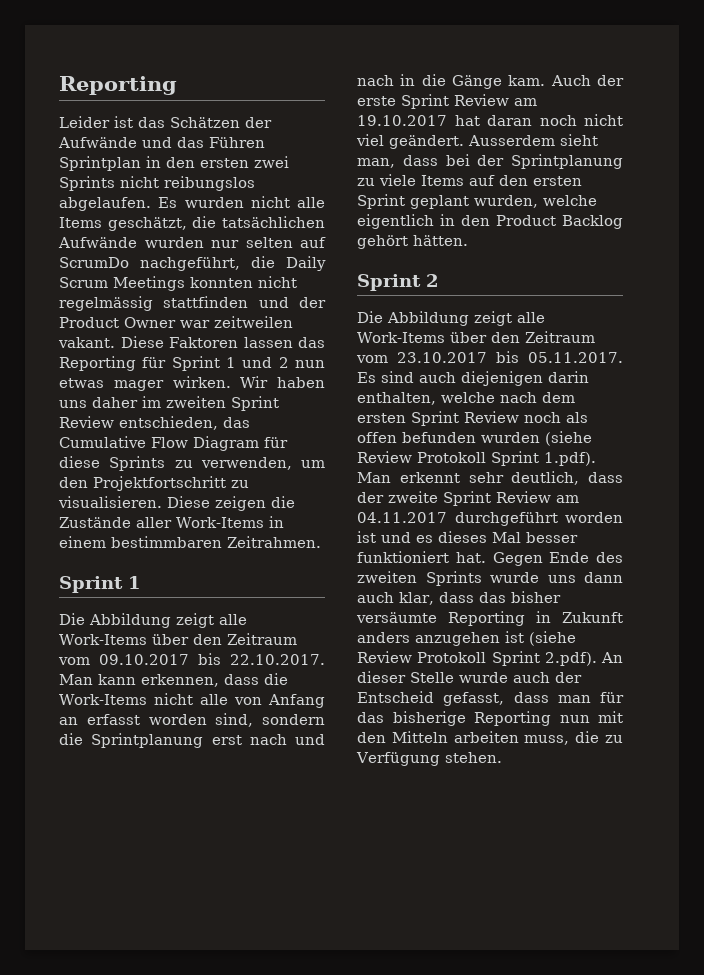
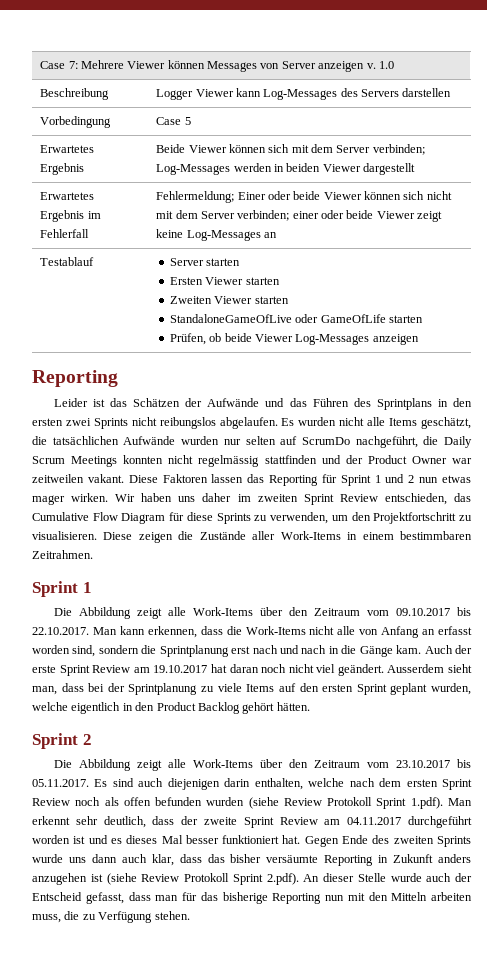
+ Case 7: Mehrere Viewer können Messages von Server anzeigen v. 1.0
+ Beschreibung | Logger Viewer kann Log-Messages des Servers darstellen
+ Vorbedingung | Case 5
+ Erwartetes Ergebnis | Beide Viewer können sich mit dem Server verbinden; Log-Messages werden in beiden Viewer dargestellt
+ Erwartetes Ergebnis im Fehlerfall | Fehlermeldung; Einer oder beide Viewer können sich nicht mit dem Server verbinden; einer oder beide Viewer zeigt keine Log-Messages an
+ Testablauf | Server starten
+ Ersten Viewer starten
+ Zweiten Viewer starten
+ StandaloneGameOfLive oder GameOfLife starten
+ Prüfen, ob beide Viewer Log-Messages anzeigen
- Leider ist das Schätzen der Aufwände und das Führen Sprintplan in den ersten zwei Sprints nicht reibungslos abgelaufen.
+ Leider ist das Schätzen der Aufwände und das Führen des Sprintplans in den ersten zwei Sprints nicht reibungslos abgelaufen.

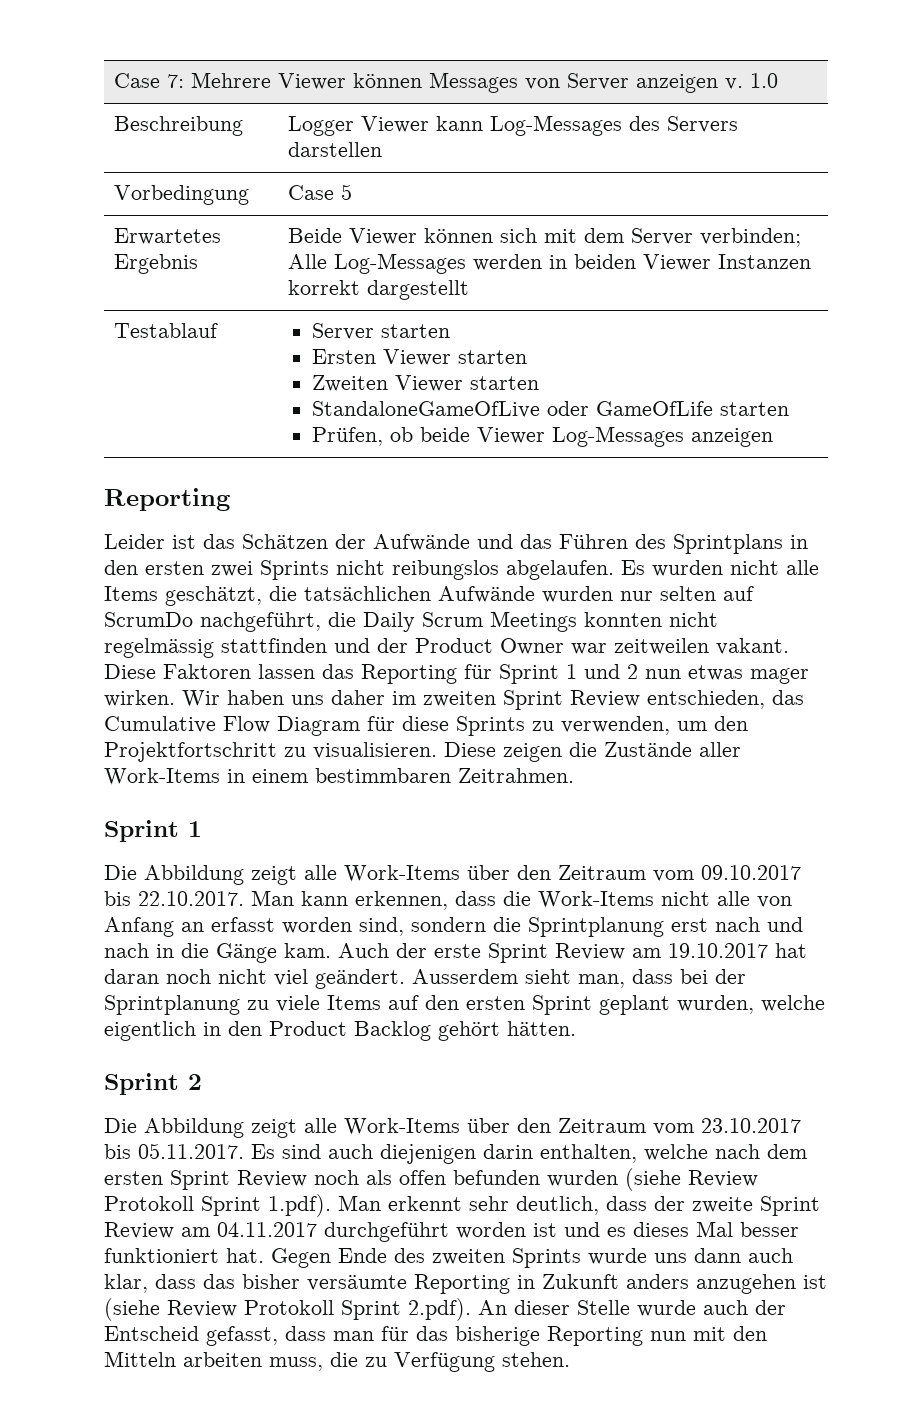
- Erwartetes Ergebnis | Beide Viewer können sich mit dem Server verbinden; Log-Messages werden in beiden Viewer dargestellt
+ Erwartetes Ergebnis | Beide Viewer können sich mit dem Server verbinden; Alle Log-Messages werden in beiden Viewer Instanzen korrekt dargestellt
- Erwartetes Ergebnis im Fehlerfall | Fehlermeldung; Einer oder beide Viewer können sich nicht mit dem Server verbinden; einer oder beide Viewer zeigt keine Log-Messages an

